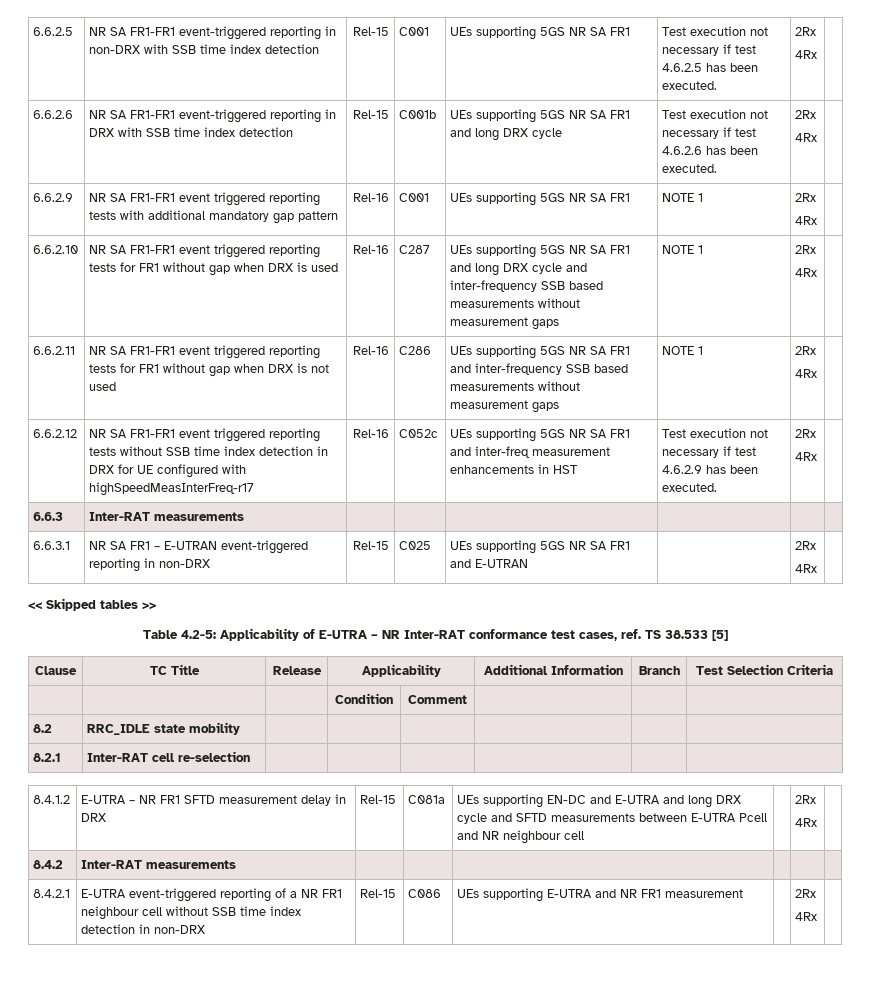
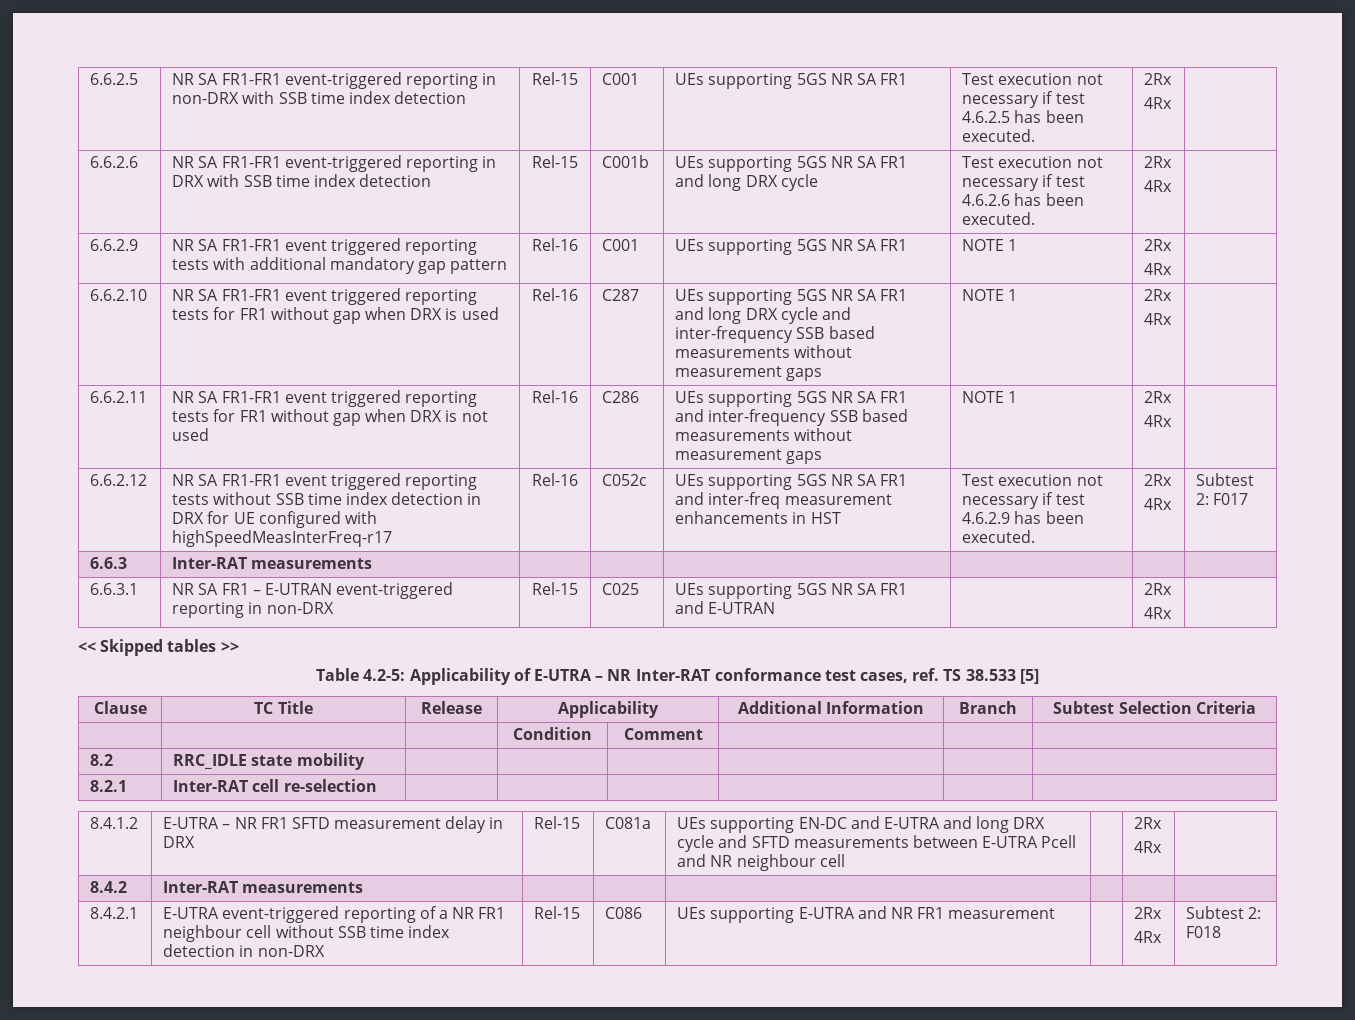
+ Subtest 2: F017
- Clause | TC Title | Release | Applicability | Additional Information | Branch | Test Selection Criteria
+ Clause | TC Title | Release | Applicability | Additional Information | Branch | Subtest Selection Criteria
  8.4.2.1 | E-UTRA event-triggered reporting of a NR FR1 neighbour cell without SSB time index detection in non-DRX | Rel-15 | C086 | UEs supporting E-UTRA and NR FR1 measurement | | 2Rx
- 4Rx |
+ 4Rx | Subtest 2: F018

